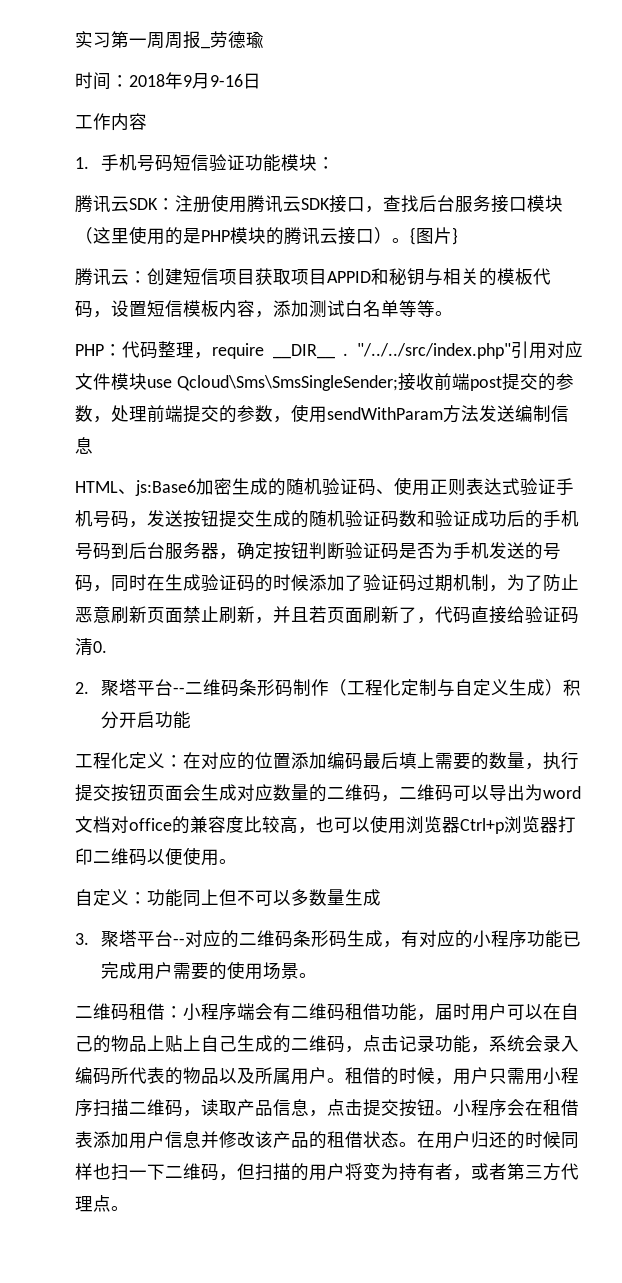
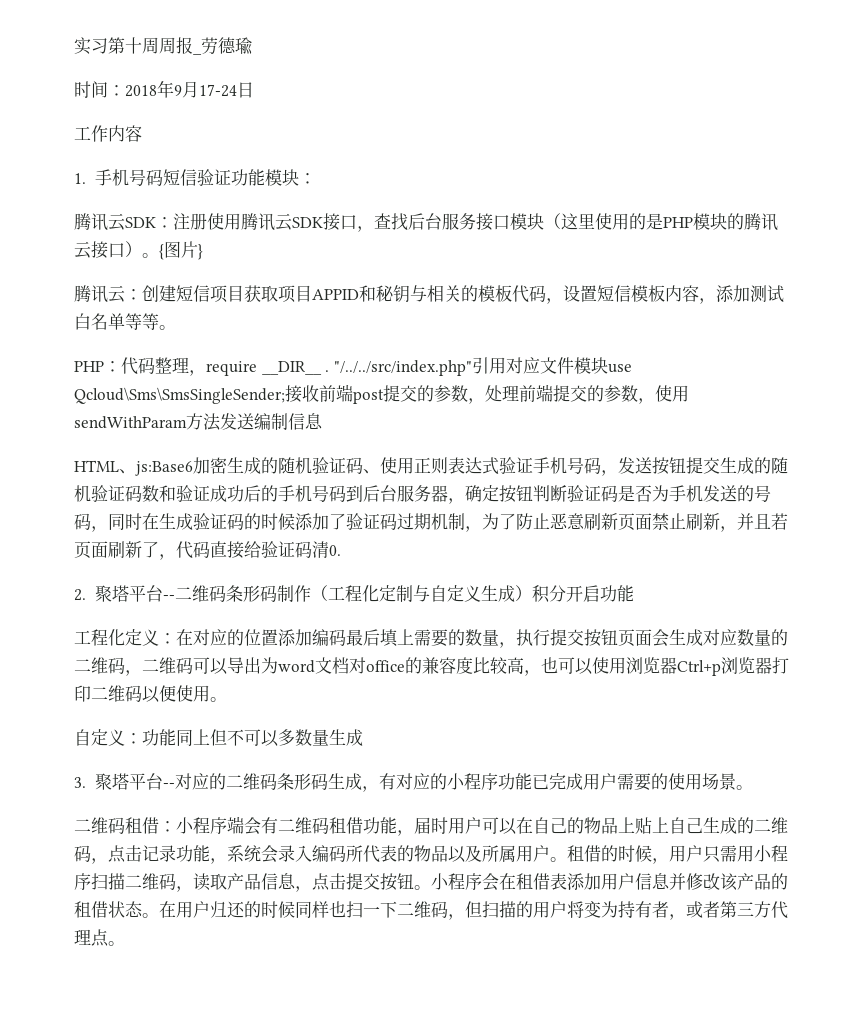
- 实习第一周周报_劳德瑜
+ 实习第十周周报_劳德瑜
- 时间：2018年9月9-16日
+ 时间：2018年9月17-24日

